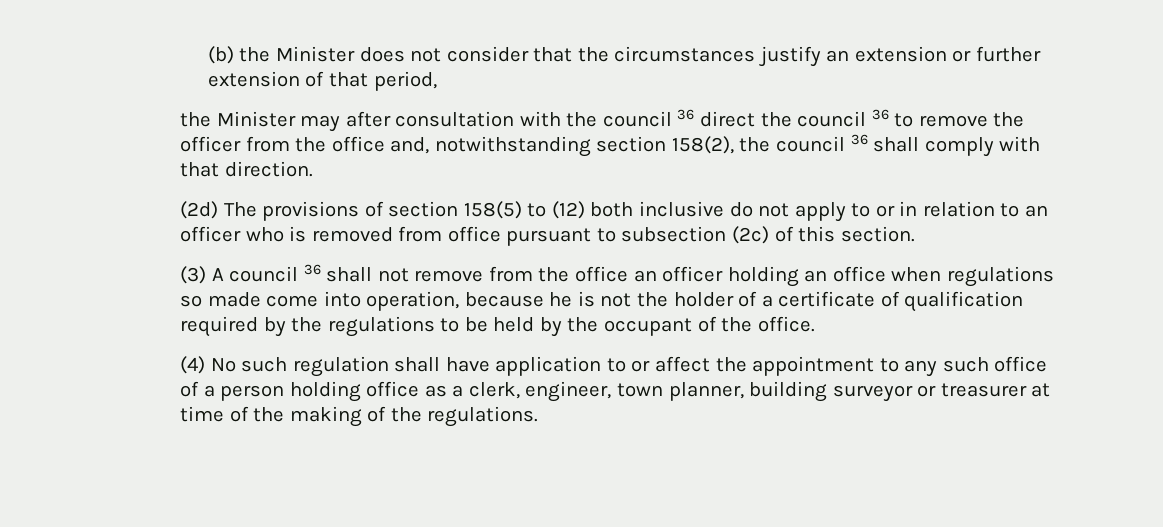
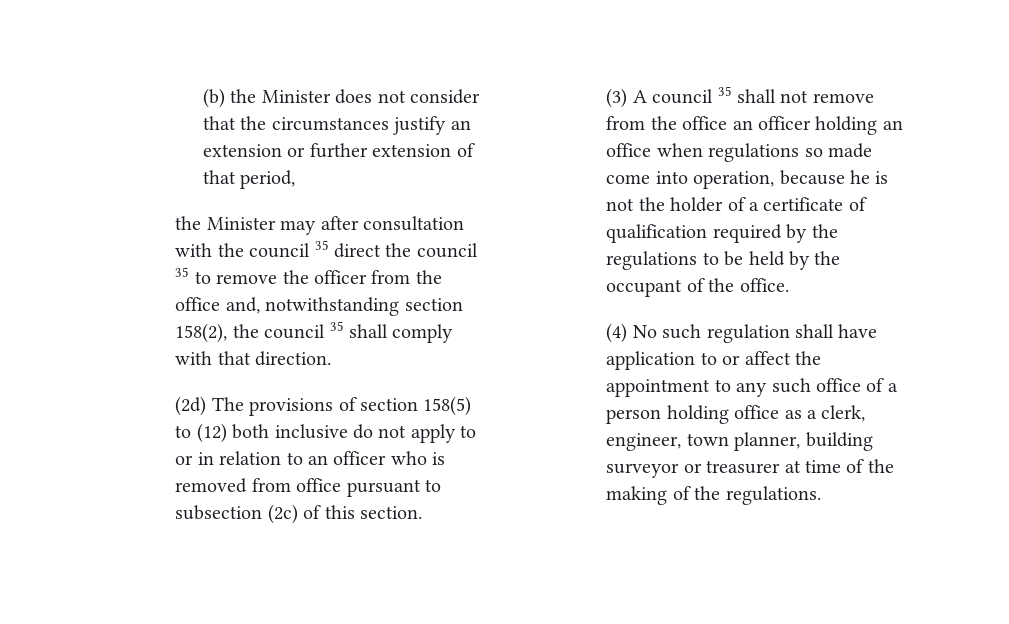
- the Minister may after consultation with the council 36 direct the council 36 to remove the officer from the office and, notwithstanding section 158(2), the council 36 shall comply with that direction.
+ the Minister may after consultation with the council 35 direct the council 35 to remove the officer from the office and, notwithstanding section 158(2), the council 35 shall comply with that direction.
- (3) A council 36 shall not remove from the office an officer holding an office when regulations so made come into operation, because he is not the holder of a certificate of qualification required by the regulations to be held by the occupant of the office.
+ (3) A council 35 shall not remove from the office an officer holding an office when regulations so made come into operation, because he is not the holder of a certificate of qualification required by the regulations to be held by the occupant of the office.

